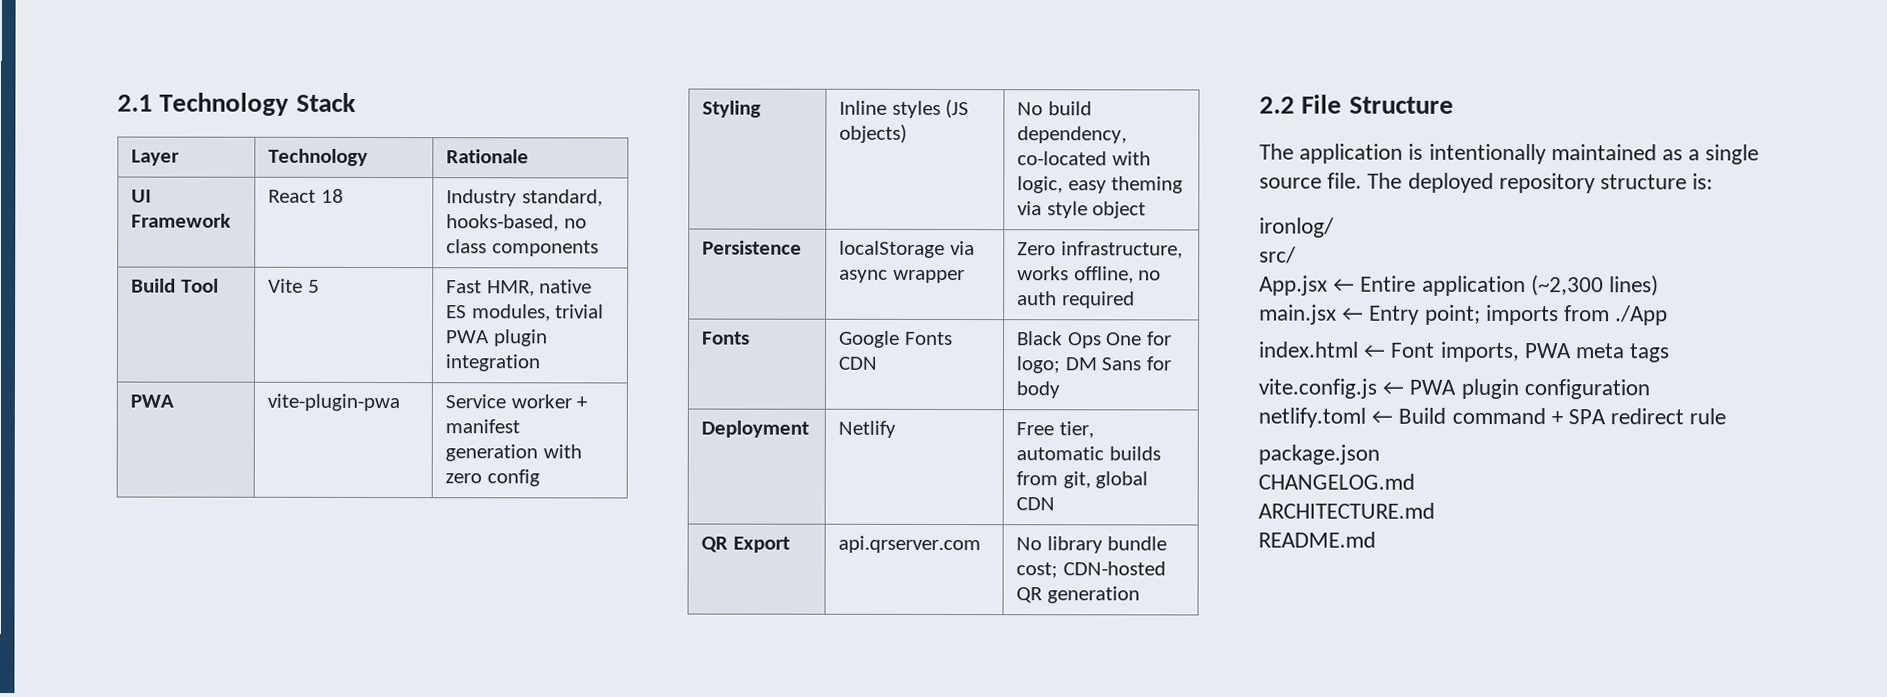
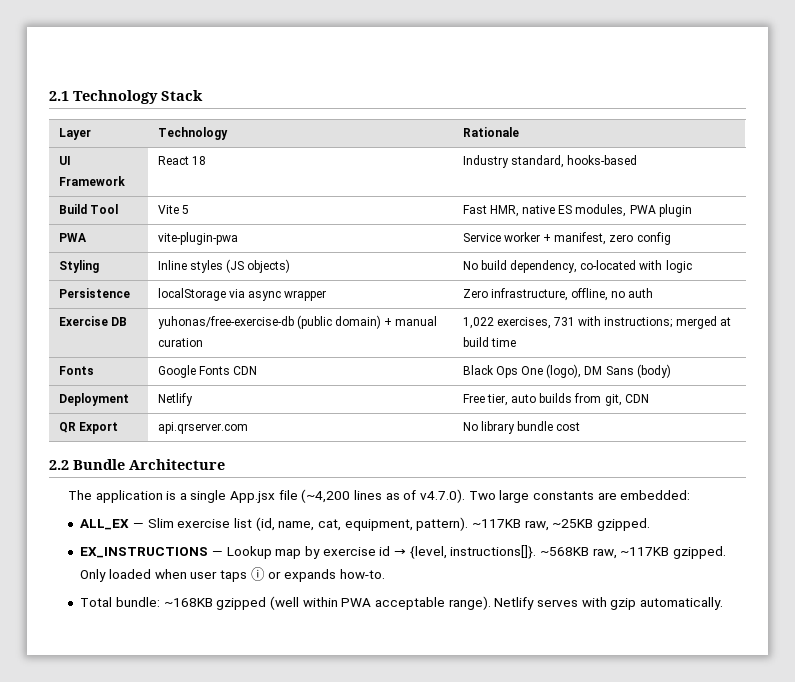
- UI Framework | React 18 | Industry standard, hooks-based, no class components
+ UI Framework | React 18 | Industry standard, hooks-based
- Build Tool | Vite 5 | Fast HMR, native ES modules, trivial PWA plugin integration
+ Build Tool | Vite 5 | Fast HMR, native ES modules, PWA plugin
- PWA | vite-plugin-pwa | Service worker + manifest generation with zero config
+ PWA | vite-plugin-pwa | Service worker + manifest, zero config
- Styling | Inline styles (JS objects) | No build dependency, co-located with logic, easy theming via style object
+ Styling | Inline styles (JS objects) | No build dependency, co-located with logic
- Persistence | localStorage via async wrapper | Zero infrastructure, works offline, no auth required
+ Persistence | localStorage via async wrapper | Zero infrastructure, offline, no auth
+ Exercise DB | yuhonas/free-exercise-db (public domain) + manual curation | 1,022 exercises, 731 with instructions; merged at build time
- Fonts | Google Fonts CDN | Black Ops One for logo; DM Sans for body
+ Fonts | Google Fonts CDN | Black Ops One (logo), DM Sans (body)
- Deployment | Netlify | Free tier, automatic builds from git, global CDN
+ Deployment | Netlify | Free tier, auto builds from git, CDN
- QR Export | api.qrserver.com | No library bundle cost; CDN-hosted QR generation
+ QR Export | api.qrserver.com | No library bundle cost
- 2.2 File Structure
+ 2.2 Bundle Architecture
- The application is intentionally maintained as a single source file. The deployed repository structure is:
- ironlog/
- src/
- App.jsx ← Entire application (~2,300 lines)
- main.jsx ← Entry point; imports from ./App
- index.html ← Font imports, PWA meta tags
- vite.config.js ← PWA plugin configuration
- netlify.toml ← Build command + SPA redirect rule
- package.json
- CHANGELOG.md
- ARCHITECTURE.md
- README.md
+ The application is a single App.jsx file (~4,200 lines as of v4.7.0). Two large constants are embedded:
+ ALL_EX — Slim exercise list (id, name, cat, equipment, pattern). ~117KB raw, ~25KB gzipped.
+ EX_INSTRUCTIONS — Lookup map by exercise id → {level, instructions[]}. ~568KB raw, ~117KB gzipped. Only loaded when user taps ⓘ or expands how-to.
+ Total bundle: ~168KB gzipped (well within PWA acceptable range). Netlify serves with gzip automatically.

